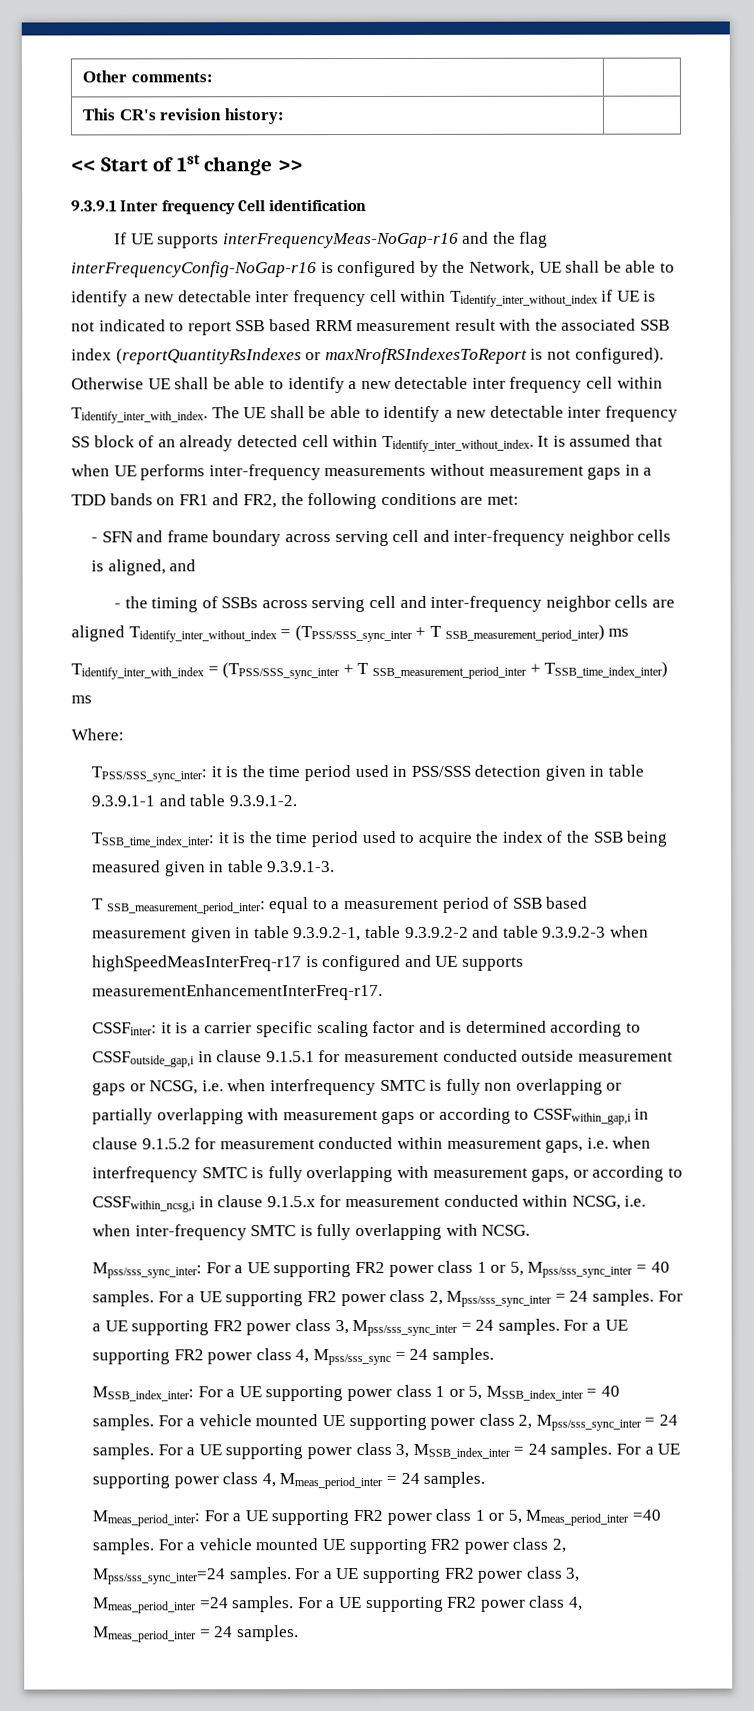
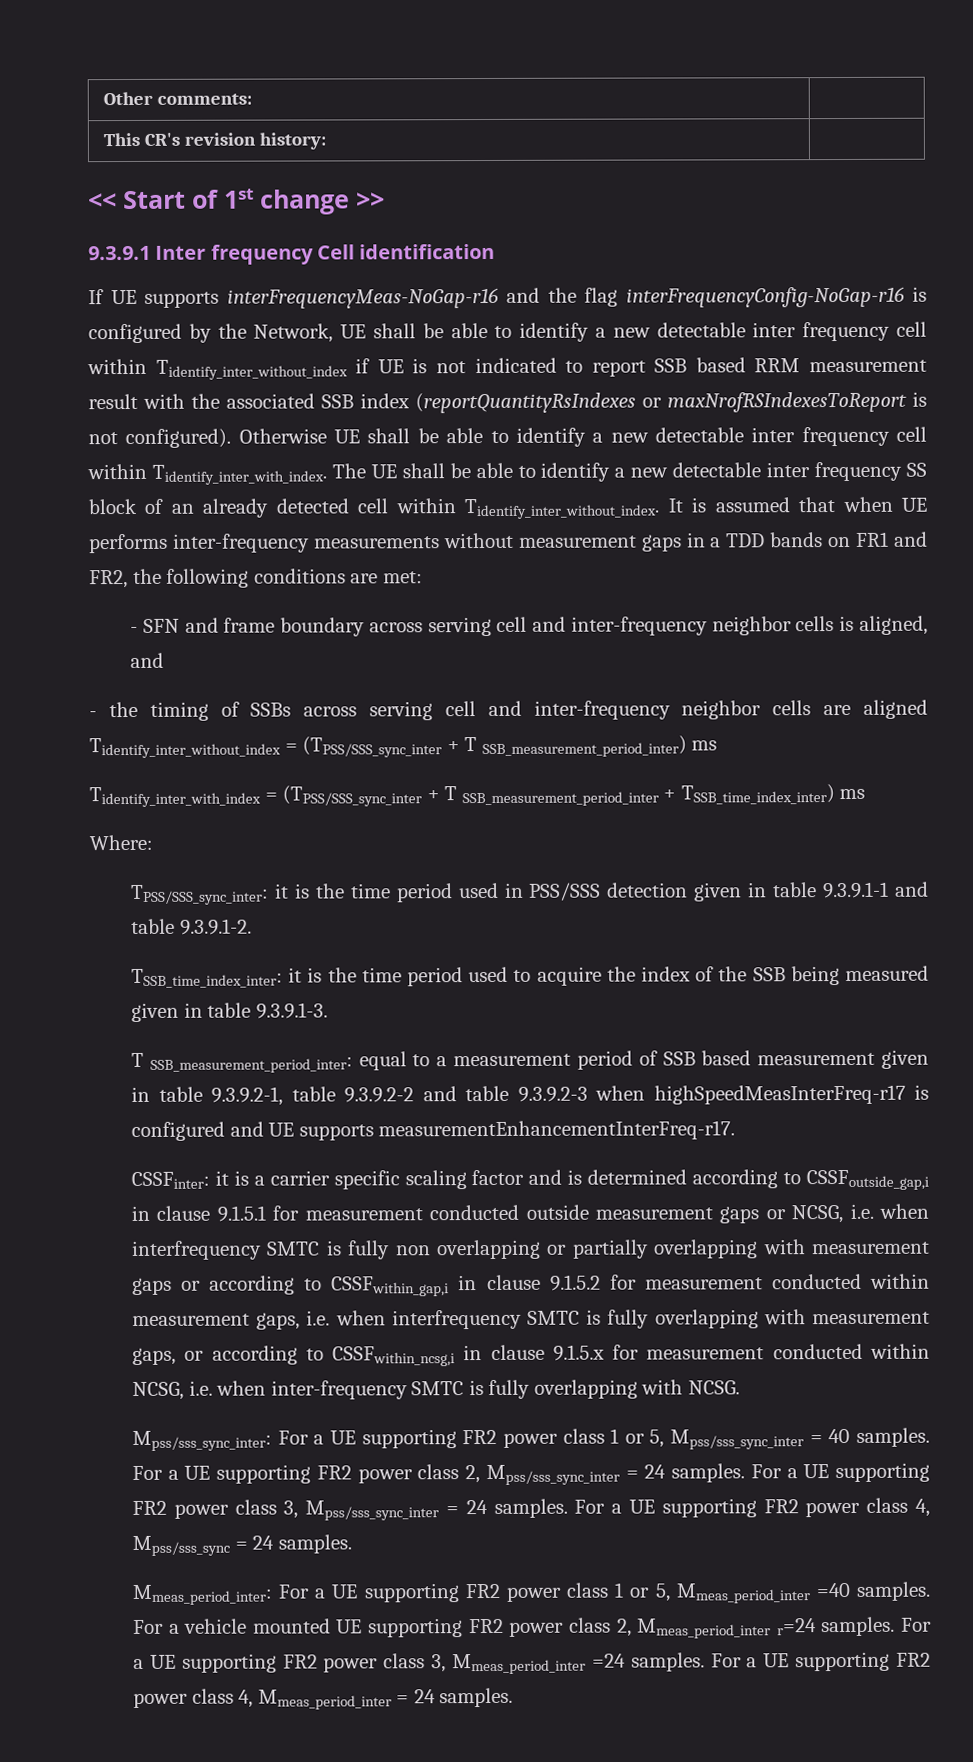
- MSSB_index_inter: For a UE supporting power class 1 or 5, MSSB_index_inter = 40 samples. For a vehicle mounted UE supporting power class 2, Mpss/sss_sync_inter = 24 samples. For a UE supporting power class 3, MSSB_index_inter = 24 samples. For a UE supporting power class 4, Mmeas_period_inter = 24 samples.
- For a vehicle mounted UE supporting FR2 power class 2, Mpss/sss_sync_inter=24 samples.
+ For a vehicle mounted UE supporting FR2 power class 2, Mmeas_period_inter r=24 samples.

